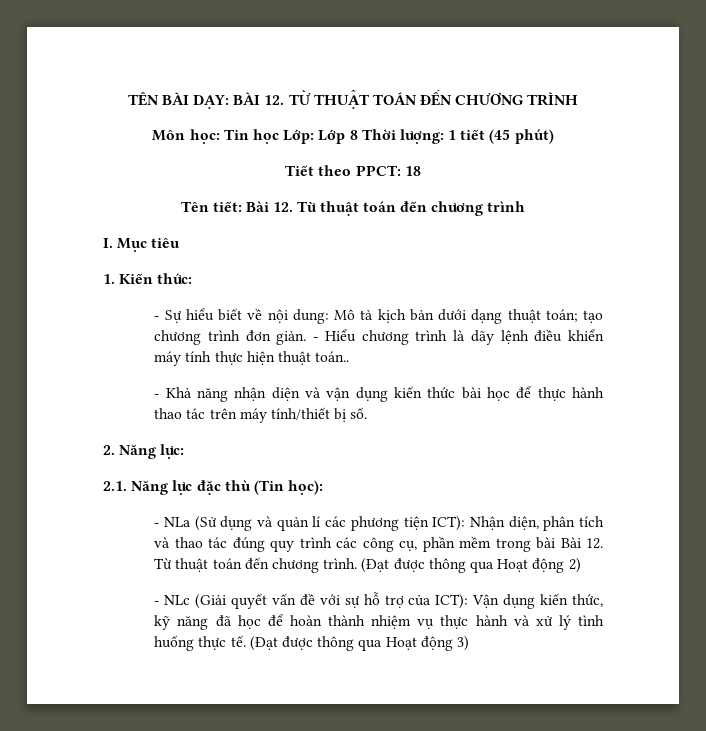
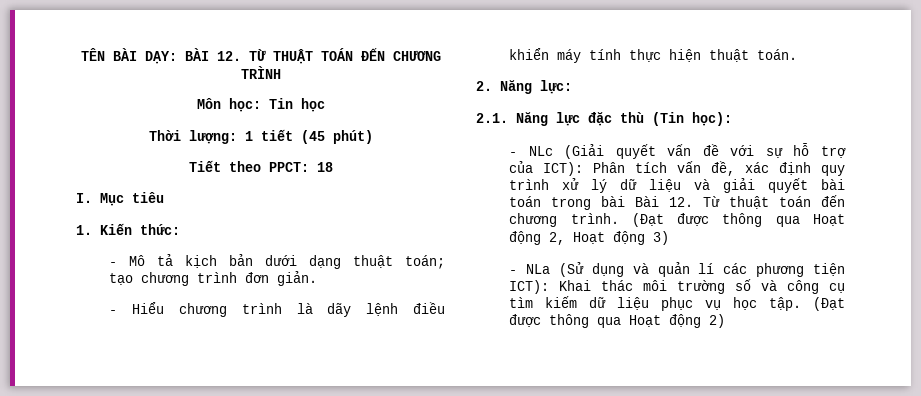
- Môn học: Tin học Lớp: Lớp 8 Thời lượng: 1 tiết (45 phút)
+ Môn học: Tin học
+ Thời lượng: 1 tiết (45 phút)
- Tên tiết: Bài 12. Từ thuật toán đến chương trình
- - Sự hiểu biết về nội dung: Mô tả kịch bản dưới dạng thuật toán; tạo chương trình đơn giản. - Hiểu chương trình là dãy lệnh điều khiển máy tính thực hiện thuật toán..
- - Khả năng nhận diện và vận dụng kiến thức bài học để thực hành thao tác trên máy tính/thiết bị số.
+ - Mô tả kịch bản dưới dạng thuật toán; tạo chương trình đơn giản.
+ - Hiểu chương trình là dãy lệnh điều khiển máy tính thực hiện thuật toán.
- - NLa (Sử dụng và quản lí các phương tiện ICT): Nhận diện, phân tích và thao tác đúng quy trình các công cụ, phần mềm trong bài Bài 12. Từ thuật toán đến chương trình.
+ - NLc (Giải quyết vấn đề với sự hỗ trợ của ICT): Phân tích vấn đề, xác định quy trình xử lý dữ liệu và giải quyết bài toán trong bài Bài 12. Từ thuật toán đến chương trình.
- (Đạt được thông qua Hoạt động 2)
- - NLc (Giải quyết vấn đề với sự hỗ trợ của ICT): Vận dụng kiến thức, kỹ năng đã học để hoàn thành nhiệm vụ thực hành và xử lý tình huống thực tế. (Đạt được thông qua Hoạt động 3)
+ (Đạt được thông qua Hoạt động 2, Hoạt động 3)
+ - NLa (Sử dụng và quản lí các phương tiện ICT): Khai thác môi trường số và công cụ tìm kiếm dữ liệu phục vụ học tập. (Đạt được thông qua Hoạt động 2)

